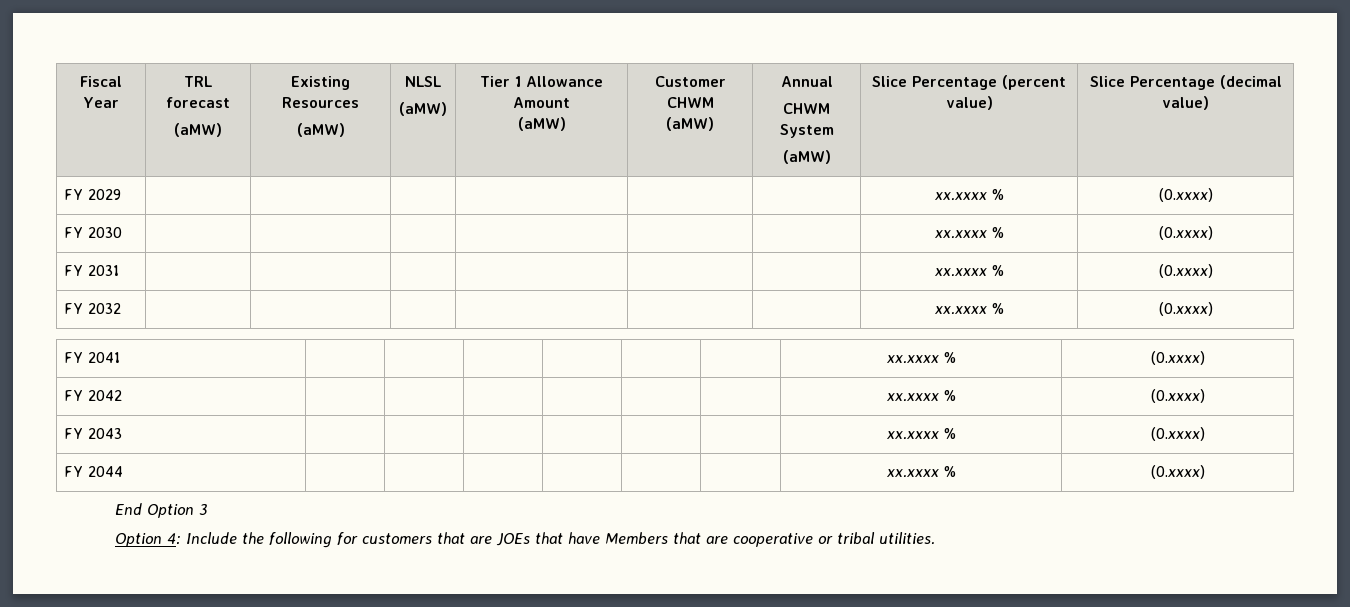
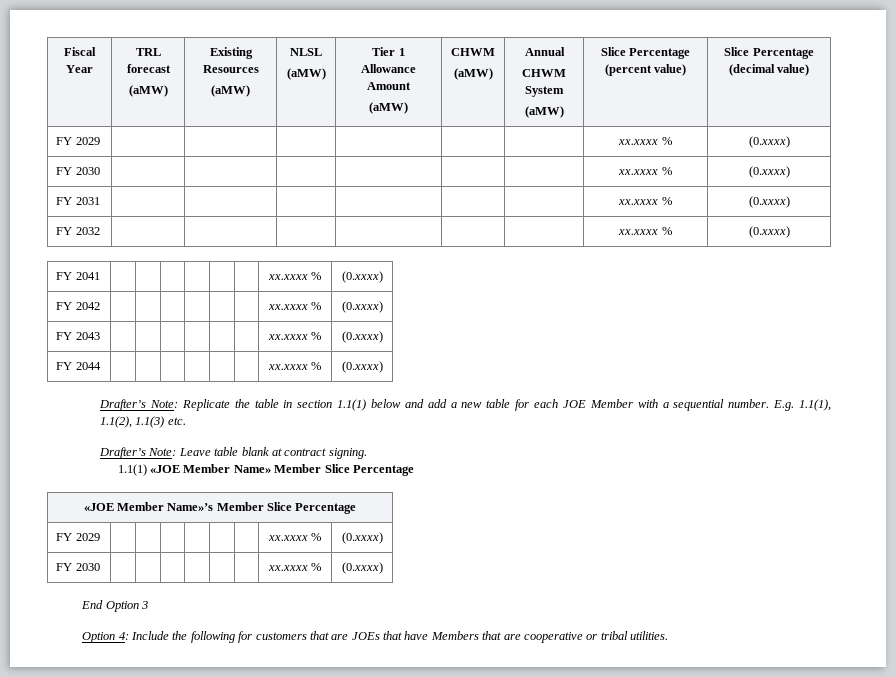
  Fiscal Year | TRL forecast
  (aMW) | Existing Resources
  (aMW) | NLSL
  (aMW) | Tier 1 Allowance Amount
- (aMW) | Customer CHWM
+ (aMW) | CHWM
+ Drafter’s Note: Replicate the table in section 1.1(1) below and add a new table for each JOE Member with a sequential number. E.g. 1.1(1), 1.1(2), 1.1(3) etc.
+ Drafter’s Note: Leave table blank at contract signing.
+ 1.1(1) «JOE Member Name» Member Slice Percentage
+ «JOE Member Name»’s Member Slice Percentage
+ FY 2029 | | | | | | | xx.xxxx % | (0.xxxx)
+ FY 2030 | | | | | | | xx.xxxx % | (0.xxxx)

